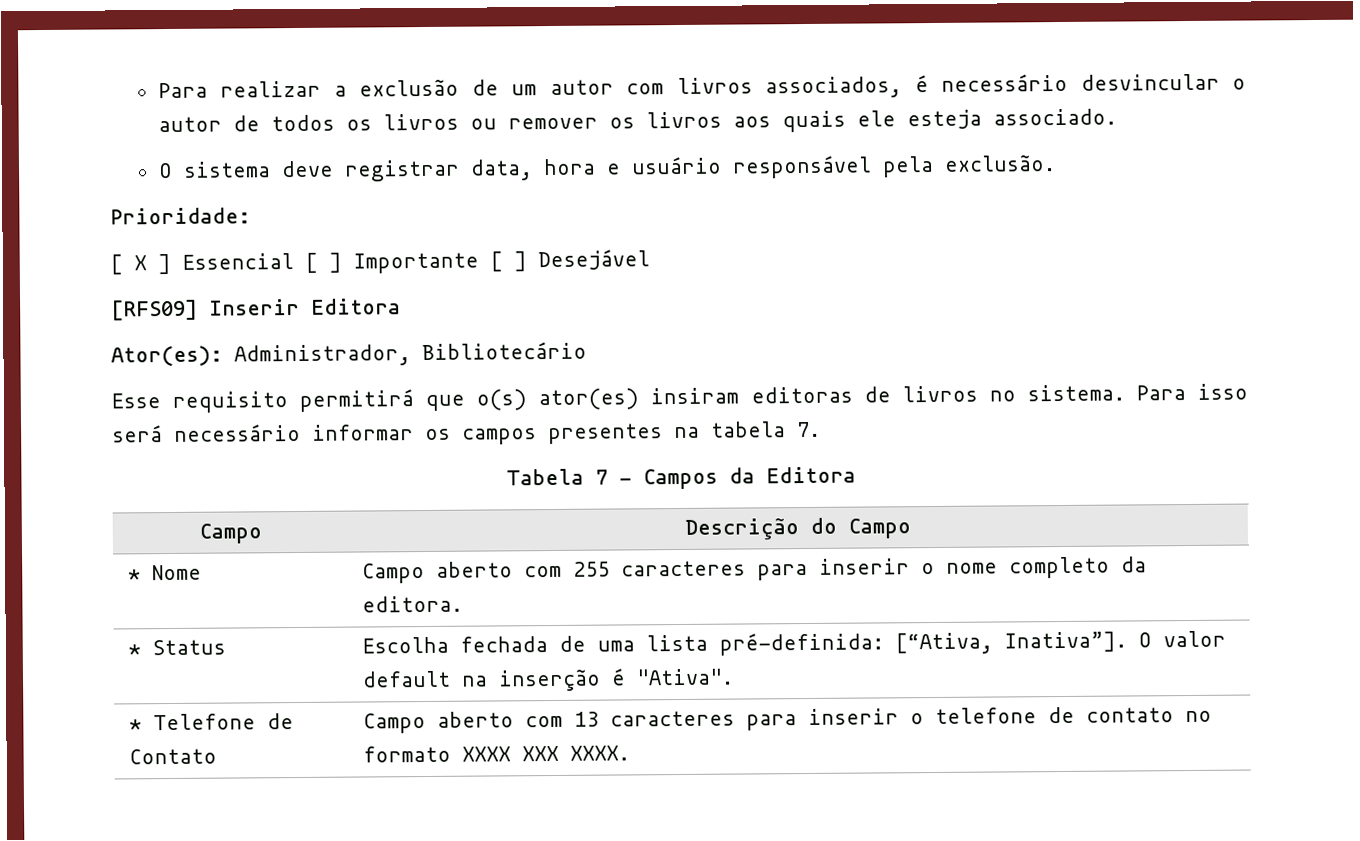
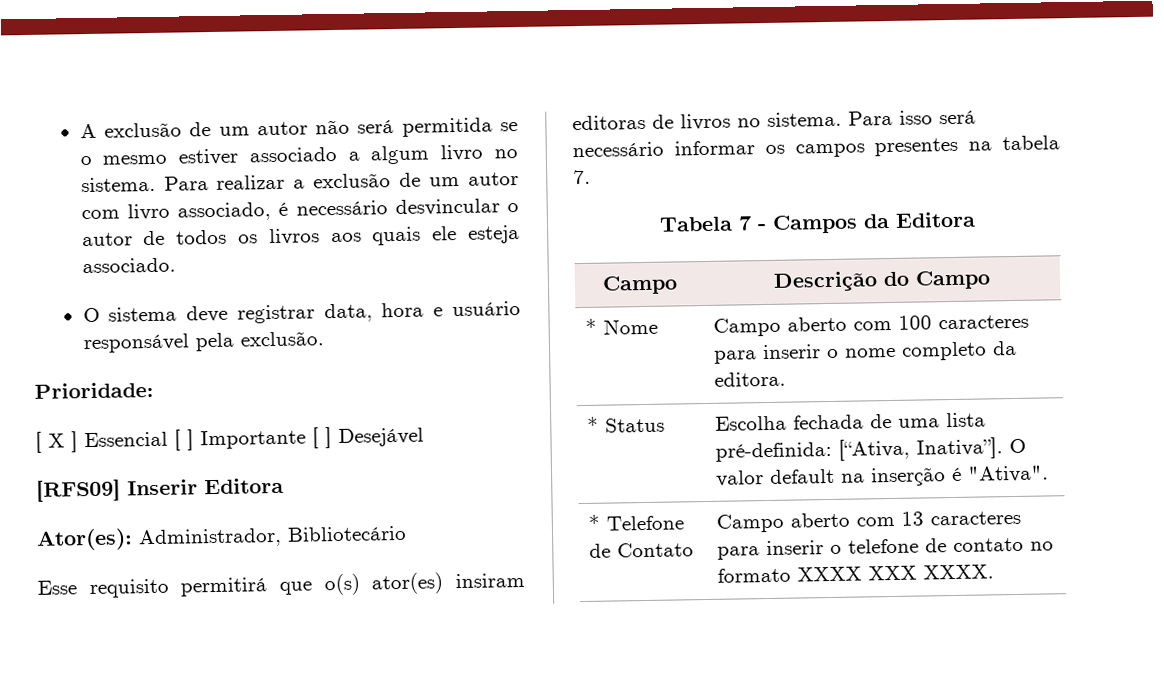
+ A exclusão de um autor não será permitida se o mesmo estiver associado a algum livro no sistema.
- Para realizar a exclusão de um autor com livros associados, é necessário desvincular o autor de todos os livros ou remover os livros aos quais ele esteja associado.
+ Para realizar a exclusão de um autor com livro associado, é necessário desvincular o autor de todos os livros aos quais ele esteja associado.
- * Nome | Campo aberto com 255 caracteres para inserir o nome completo da editora.
+ * Nome | Campo aberto com 100 caracteres para inserir o nome completo da editora.

